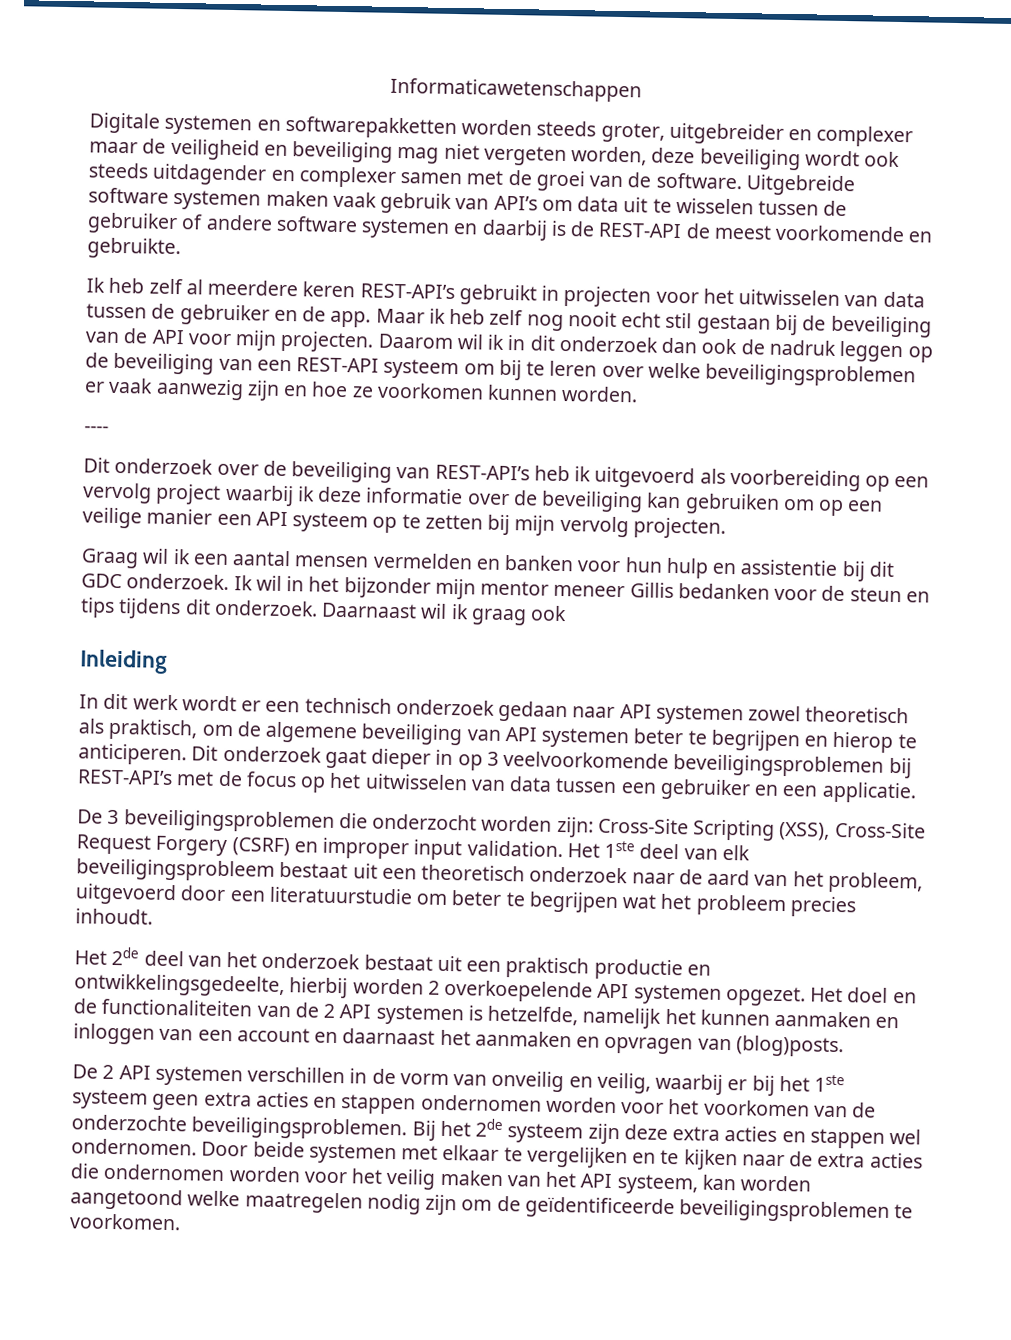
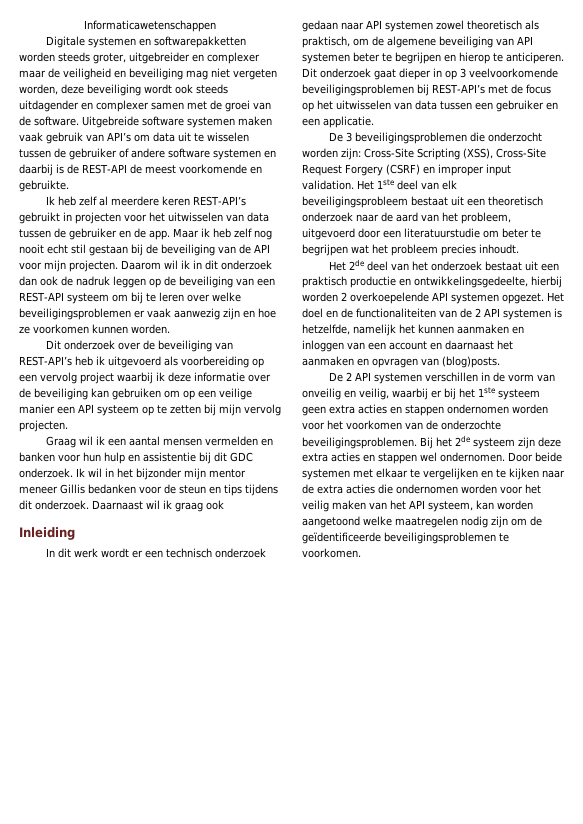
- ----

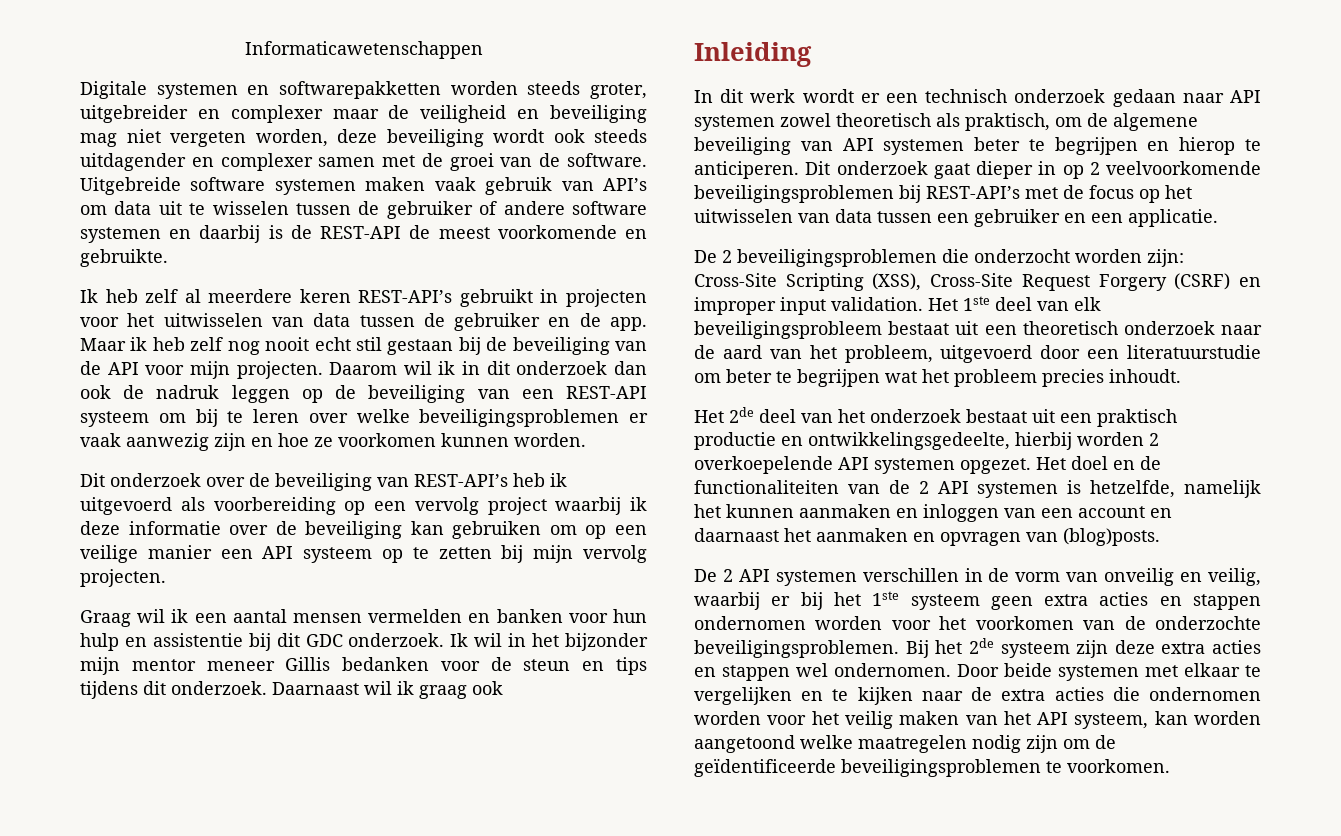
- Dit onderzoek gaat dieper in op 3 veelvoorkomende beveiligingsproblemen bij REST-API’s met de focus op het uitwisselen van data tussen een gebruiker en een applicatie.
+ Dit onderzoek gaat dieper in op 2 veelvoorkomende beveiligingsproblemen bij REST-API’s met de focus op het uitwisselen van data tussen een gebruiker en een applicatie.
- De 3 beveiligingsproblemen die onderzocht worden zijn: Cross-Site Scripting (XSS), Cross-Site Request Forgery (CSRF) en improper input validation.
+ De 2 beveiligingsproblemen die onderzocht worden zijn: Cross-Site Scripting (XSS), Cross-Site Request Forgery (CSRF) en improper input validation.

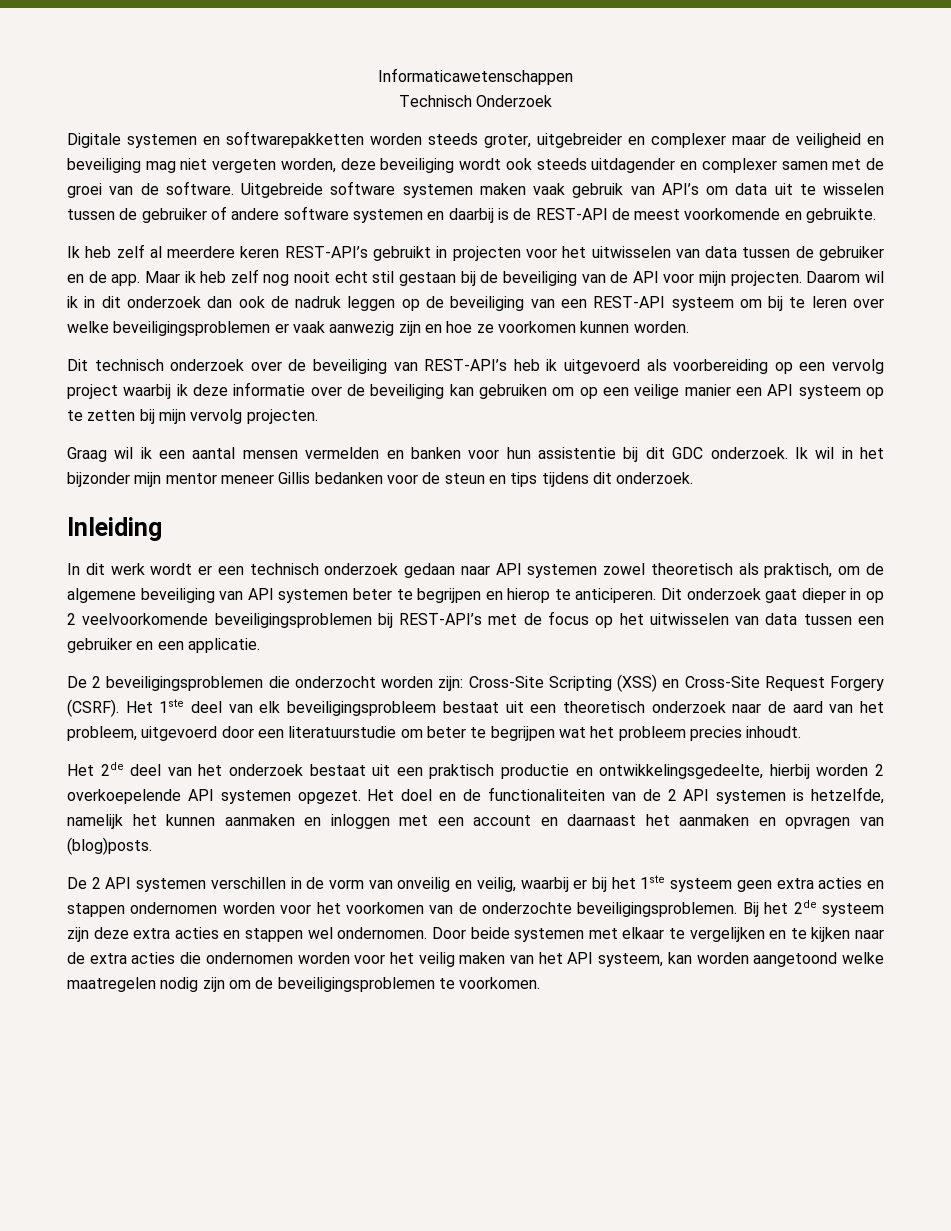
+ Technisch Onderzoek
- Dit onderzoek over de beveiliging van REST-API’s heb ik uitgevoerd als voorbereiding op een vervolg project waarbij ik deze informatie over de beveiliging kan gebruiken om op een veilige manier een API systeem op te zetten bij mijn vervolg projecten.
+ Dit technisch onderzoek over de beveiliging van REST-API’s heb ik uitgevoerd als voorbereiding op een vervolg project waarbij ik deze informatie over de beveiliging kan gebruiken om op een veilige manier een API systeem op te zetten bij mijn vervolg projecten.
- Graag wil ik een aantal mensen vermelden en banken voor hun hulp en assistentie bij dit GDC onderzoek.
+ Graag wil ik een aantal mensen vermelden en banken voor hun assistentie bij dit GDC onderzoek.
- Daarnaast wil ik graag ook
- De 2 beveiligingsproblemen die onderzocht worden zijn: Cross-Site Scripting (XSS), Cross-Site Request Forgery (CSRF) en improper input validation.
+ De 2 beveiligingsproblemen die onderzocht worden zijn: Cross-Site Scripting (XSS) en Cross-Site Request Forgery (CSRF).
- Het doel en de functionaliteiten van de 2 API systemen is hetzelfde, namelijk het kunnen aanmaken en inloggen van een account en daarnaast het aanmaken en opvragen van (blog)posts.
+ Het doel en de functionaliteiten van de 2 API systemen is hetzelfde, namelijk het kunnen aanmaken en inloggen met een account en daarnaast het aanmaken en opvragen van (blog)posts.
- Door beide systemen met elkaar te vergelijken en te kijken naar de extra acties die ondernomen worden voor het veilig maken van het API systeem, kan worden aangetoond welke maatregelen nodig zijn om de geïdentificeerde beveiligingsproblemen te voorkomen.
+ Door beide systemen met elkaar te vergelijken en te kijken naar de extra acties die ondernomen worden voor het veilig maken van het API systeem, kan worden aangetoond welke maatregelen nodig zijn om de beveiligingsproblemen te voorkomen.

